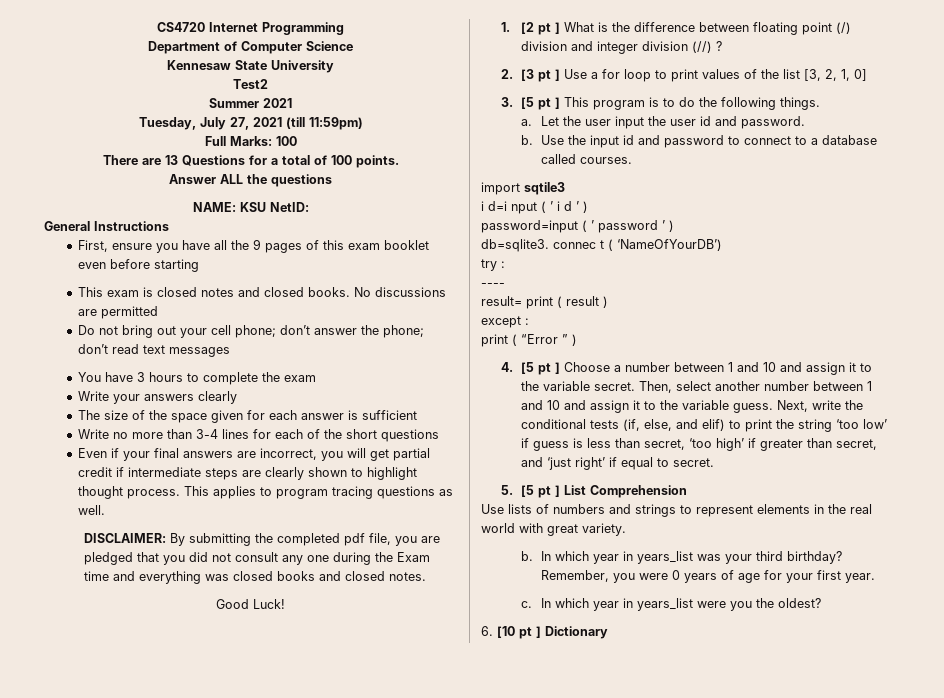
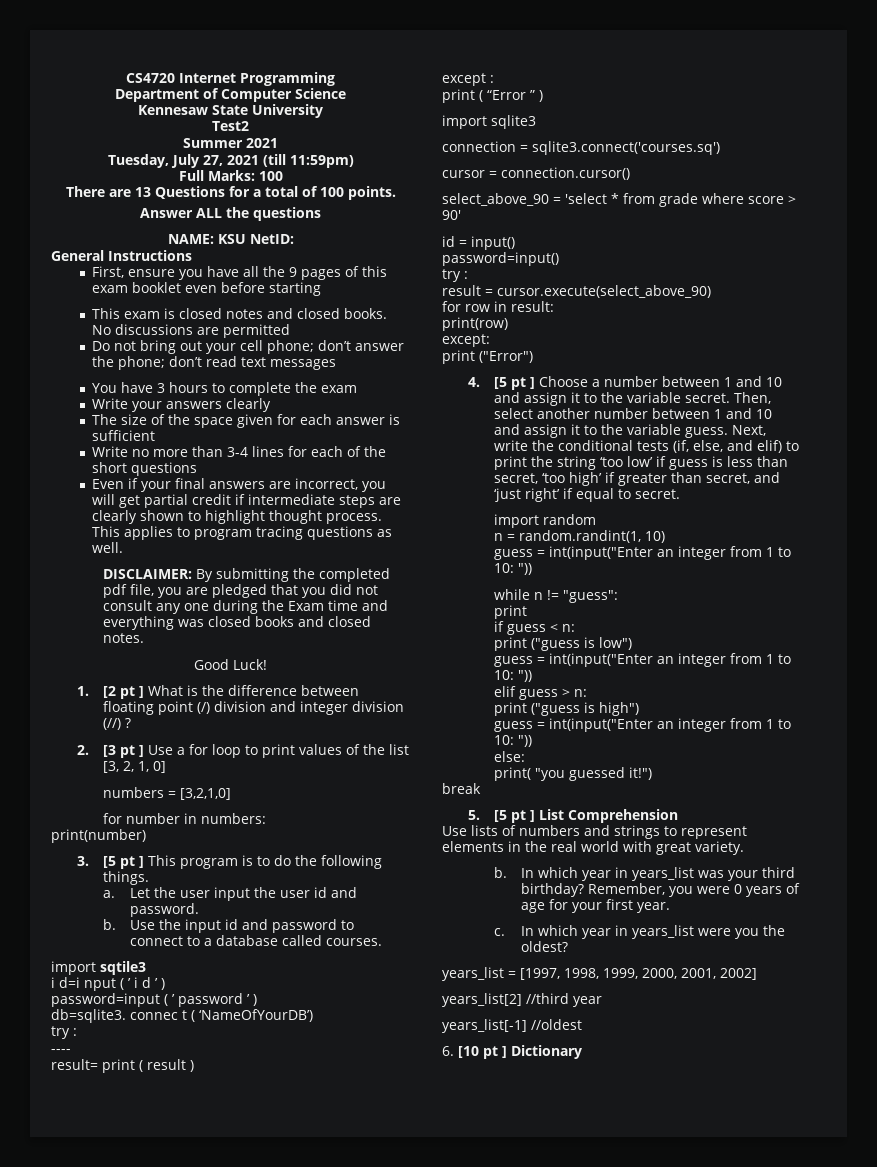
+ numbers = [3,2,1,0]
+ for number in numbers:
+ print(number)
+ import sqlite3
+ connection = sqlite3.connect('courses.sq')
+ cursor = connection.cursor()
+ select_above_90 = 'select * from grade where score > 90'
+ id = input()
+ password=input()
+ try :
+ result = cursor.execute(select_above_90)
+ for row in result:
+ print(row)
+ except:
+ print ("Error")
+ import random
+ n = random.randint(1, 10)
+ guess = int(input("Enter an integer from 1 to 10: "))
+ while n != "guess":
+ print
+ if guess < n:
+ print ("guess is low")
+ guess = int(input("Enter an integer from 1 to 10: "))
+ elif guess > n:
+ print ("guess is high")
+ guess = int(input("Enter an integer from 1 to 10: "))
+ else:
+ print( "you guessed it!")
+ break
+ years_list = [1997, 1998, 1999, 2000, 2001, 2002]
+ years_list[2] //third year
+ years_list[-1] //oldest

